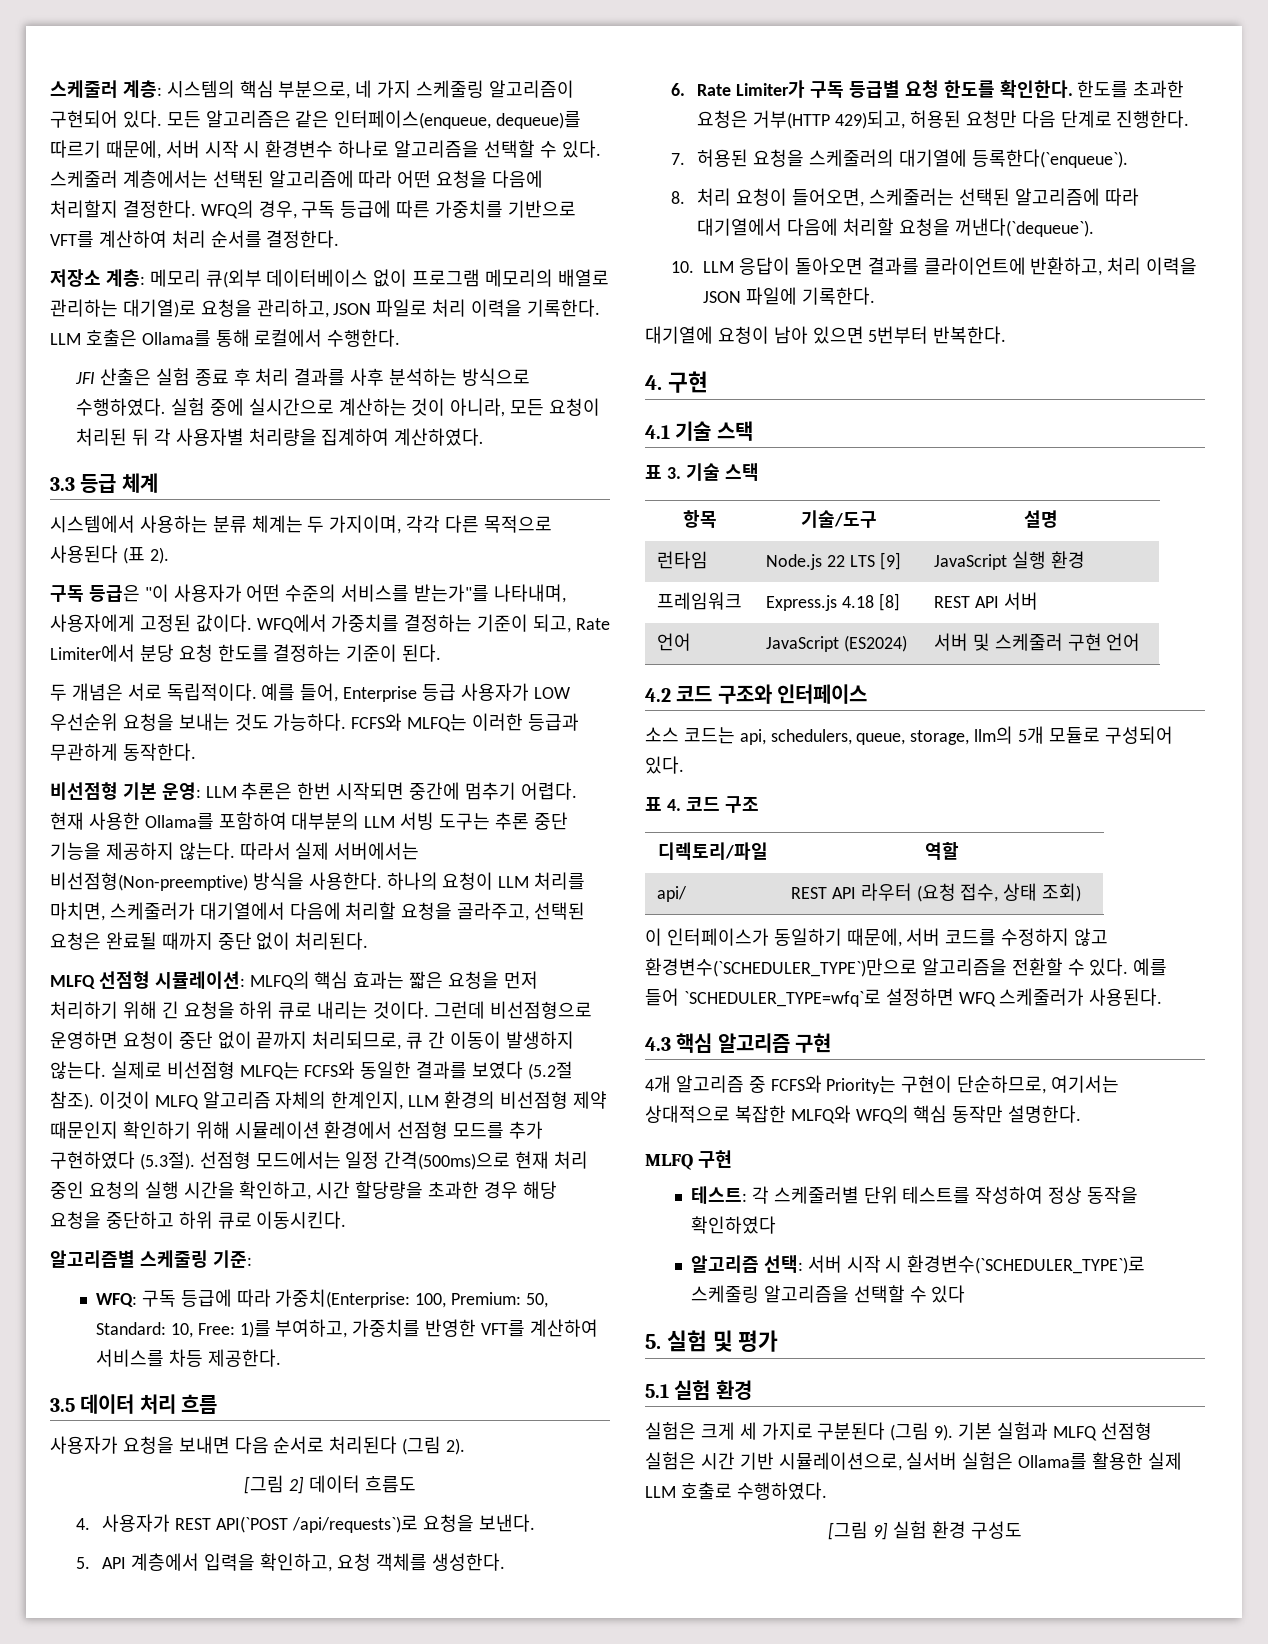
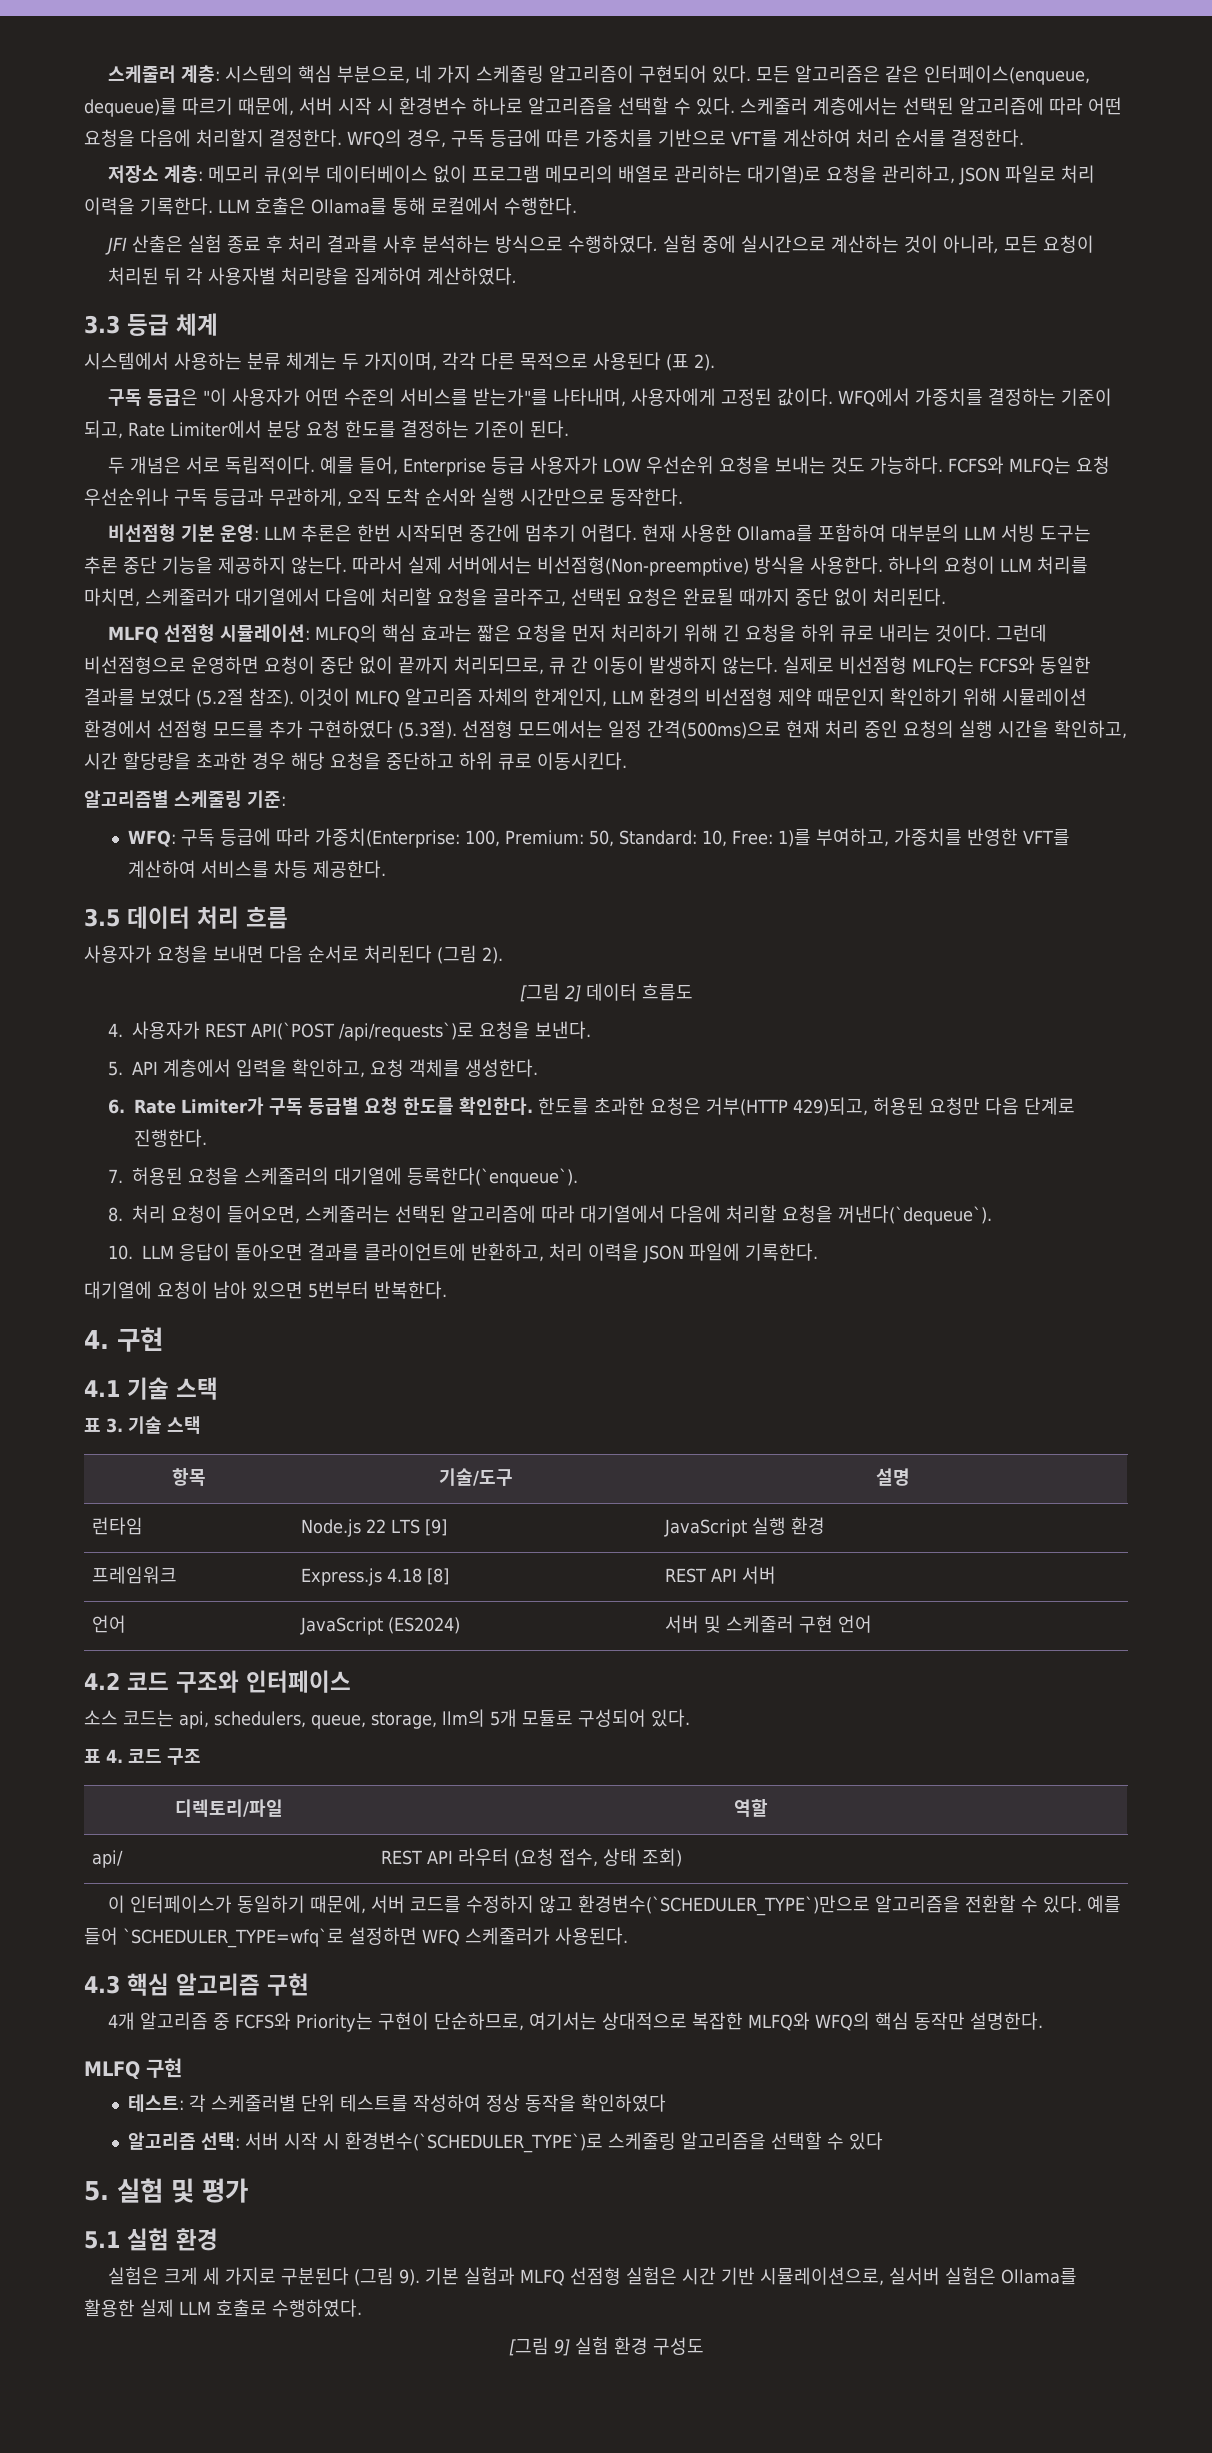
- FCFS와 MLFQ는 이러한 등급과 무관하게 동작한다.
+ FCFS와 MLFQ는 요청 우선순위나 구독 등급과 무관하게, 오직 도착 순서와 실행 시간만으로 동작한다.

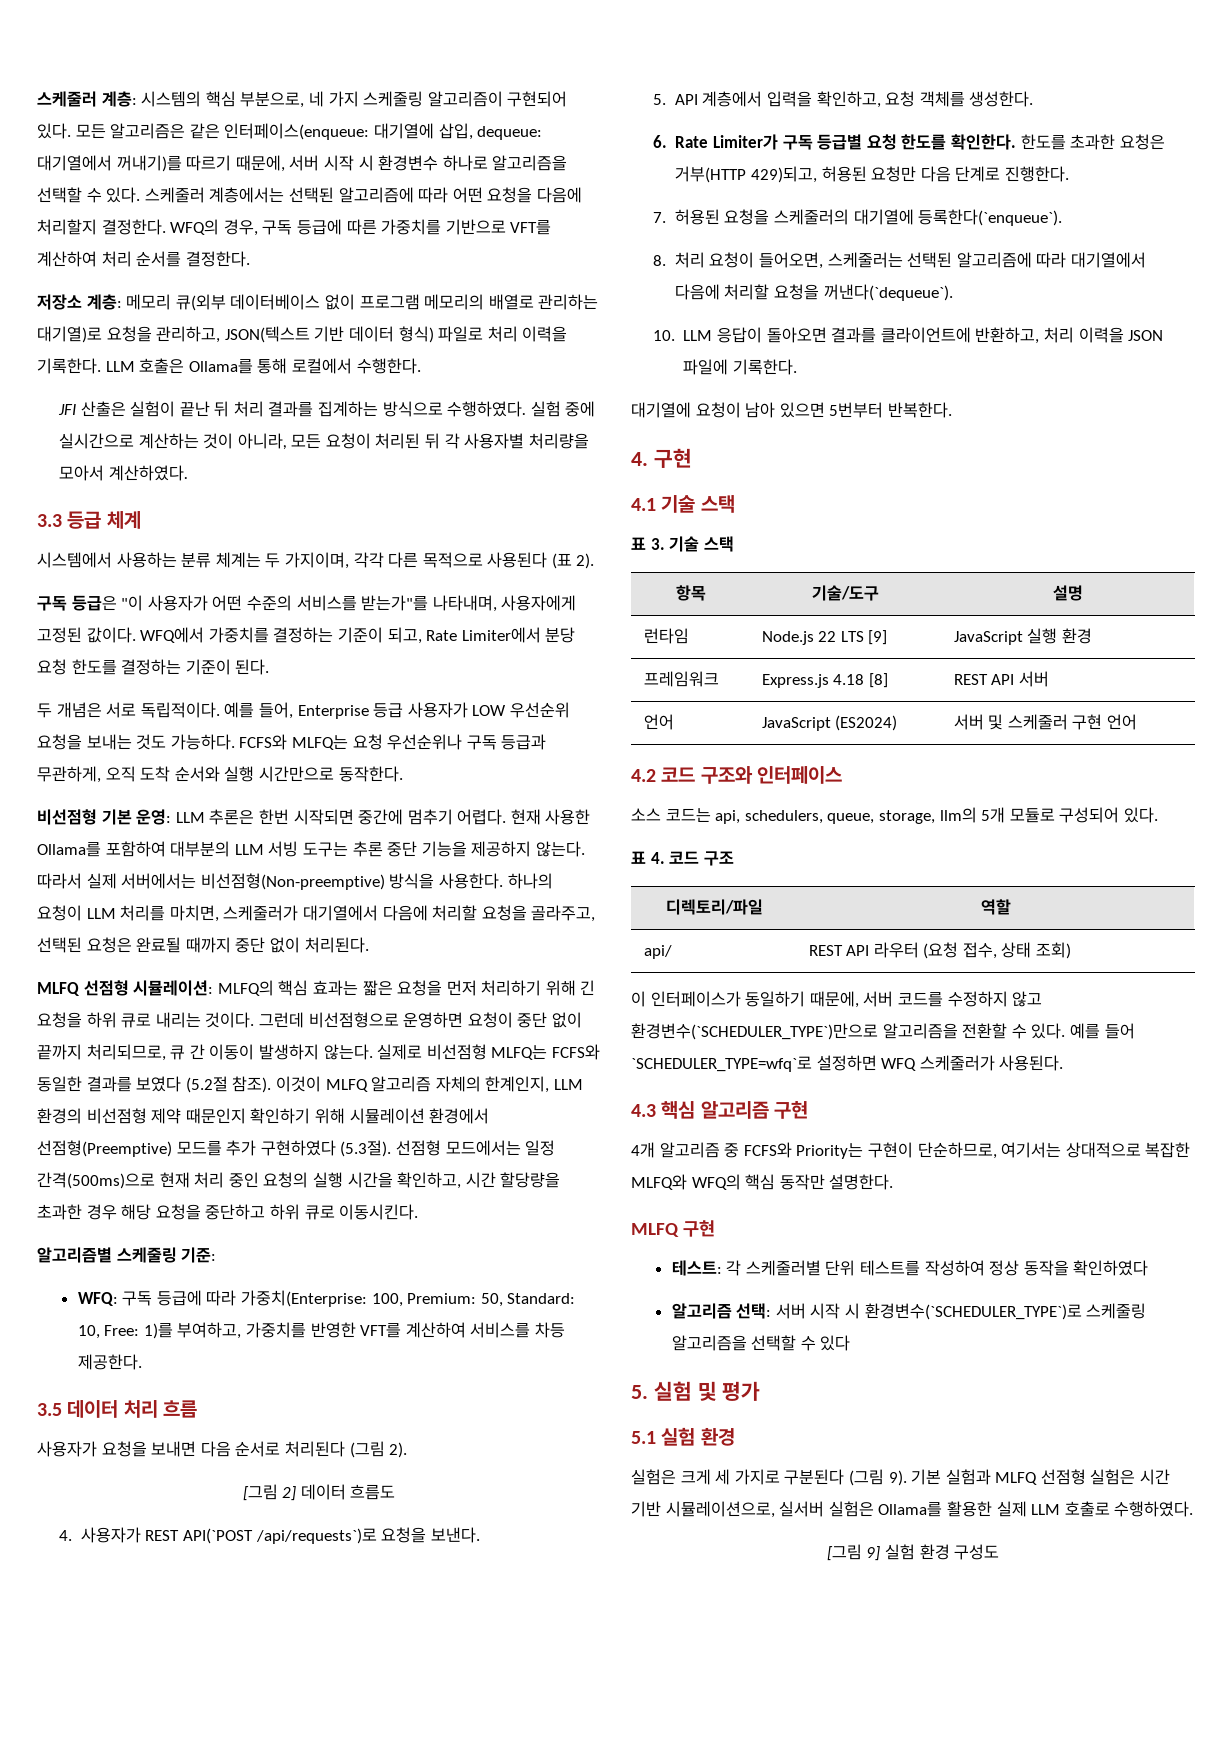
- 모든 알고리즘은 같은 인터페이스(enqueue, dequeue)를 따르기 때문에, 서버 시작 시 환경변수 하나로 알고리즘을 선택할 수 있다.
+ 모든 알고리즘은 같은 인터페이스(enqueue: 대기열에 삽입, dequeue: 대기열에서 꺼내기)를 따르기 때문에, 서버 시작 시 환경변수 하나로 알고리즘을 선택할 수 있다.
- 저장소 계층: 메모리 큐(외부 데이터베이스 없이 프로그램 메모리의 배열로 관리하는 대기열)로 요청을 관리하고, JSON 파일로 처리 이력을 기록한다.
+ 저장소 계층: 메모리 큐(외부 데이터베이스 없이 프로그램 메모리의 배열로 관리하는 대기열)로 요청을 관리하고, JSON(텍스트 기반 데이터 형식) 파일로 처리 이력을 기록한다.
- JFI 산출은 실험 종료 후 처리 결과를 사후 분석하는 방식으로 수행하였다.
+ JFI 산출은 실험이 끝난 뒤 처리 결과를 집계하는 방식으로 수행하였다.
- 실험 중에 실시간으로 계산하는 것이 아니라, 모든 요청이 처리된 뒤 각 사용자별 처리량을 집계하여 계산하였다.
+ 실험 중에 실시간으로 계산하는 것이 아니라, 모든 요청이 처리된 뒤 각 사용자별 처리량을 모아서 계산하였다.
- 이것이 MLFQ 알고리즘 자체의 한계인지, LLM 환경의 비선점형 제약 때문인지 확인하기 위해 시뮬레이션 환경에서 선점형 모드를 추가 구현하였다 (5.3절). 선점형 모드에서는 일정 간격(500ms)으로 현재 처리 중인 요청의 실행 시간을 확인하고, 시간 할당량을 초과한 경우 해당 요청을 중단하고 하위 큐로 이동시킨다.
+ 이것이 MLFQ 알고리즘 자체의 한계인지, LLM 환경의 비선점형 제약 때문인지 확인하기 위해 시뮬레이션 환경에서 선점형(Preemptive) 모드를 추가 구현하였다 (5.3절). 선점형 모드에서는 일정 간격(500ms)으로 현재 처리 중인 요청의 실행 시간을 확인하고, 시간 할당량을 초과한 경우 해당 요청을 중단하고 하위 큐로 이동시킨다.

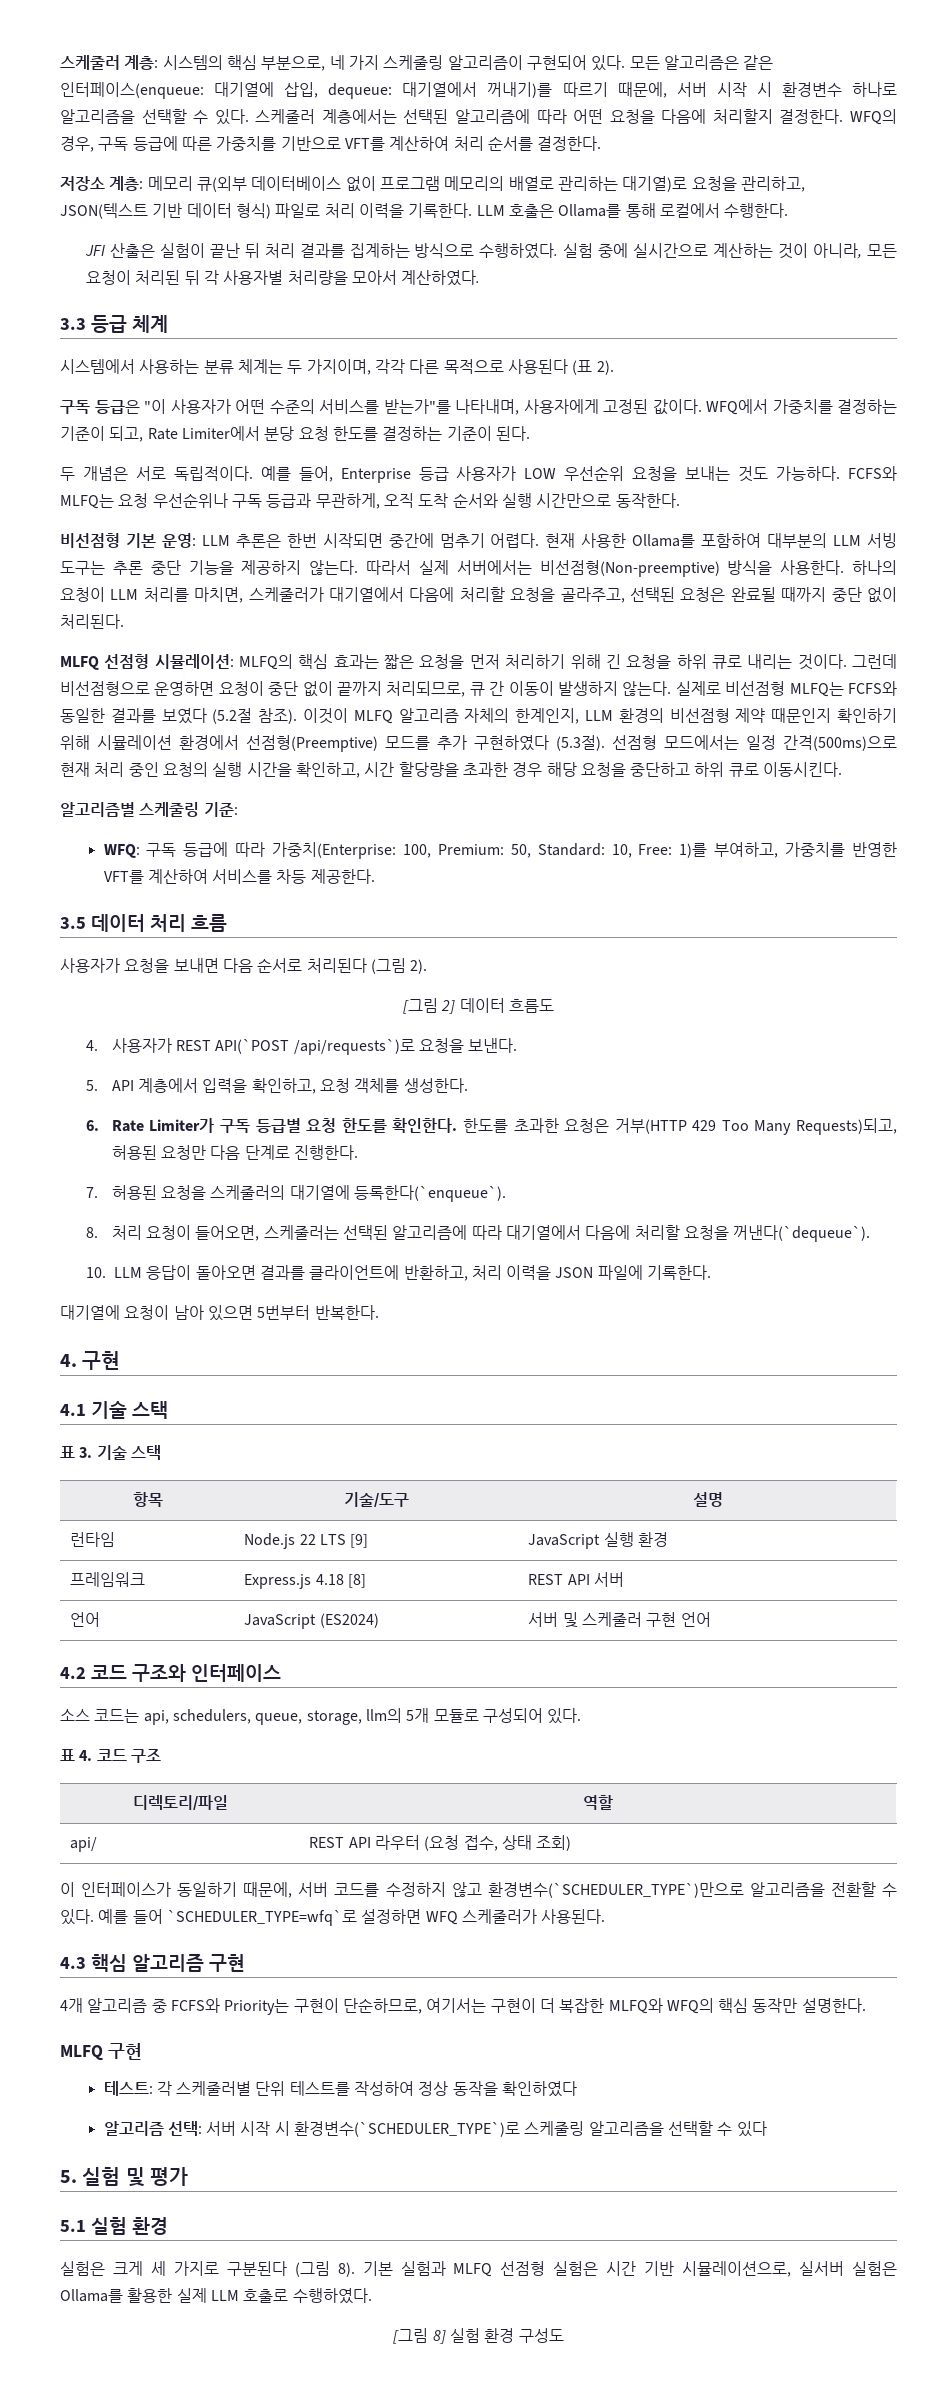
- 한도를 초과한 요청은 거부(HTTP 429)되고, 허용된 요청만 다음 단계로 진행한다.
+ 한도를 초과한 요청은 거부(HTTP 429 Too Many Requests)되고, 허용된 요청만 다음 단계로 진행한다.
- 4개 알고리즘 중 FCFS와 Priority는 구현이 단순하므로, 여기서는 상대적으로 복잡한 MLFQ와 WFQ의 핵심 동작만 설명한다.
+ 4개 알고리즘 중 FCFS와 Priority는 구현이 단순하므로, 여기서는 구현이 더 복잡한 MLFQ와 WFQ의 핵심 동작만 설명한다.
- 실험은 크게 세 가지로 구분된다 (그림 9).
+ 실험은 크게 세 가지로 구분된다 (그림 8).
- [그림 9] 실험 환경 구성도
+ [그림 8] 실험 환경 구성도

